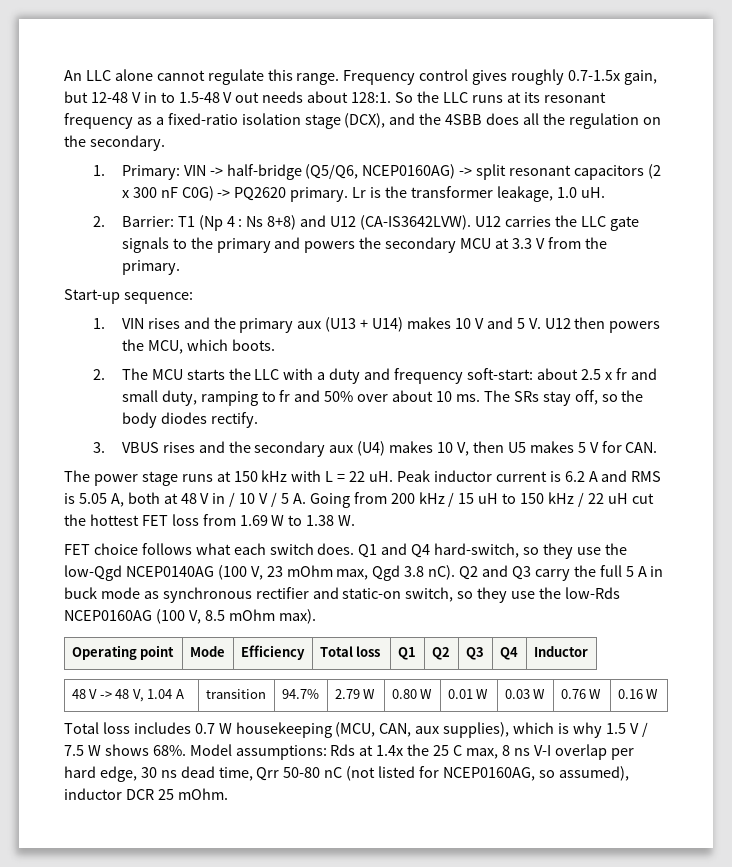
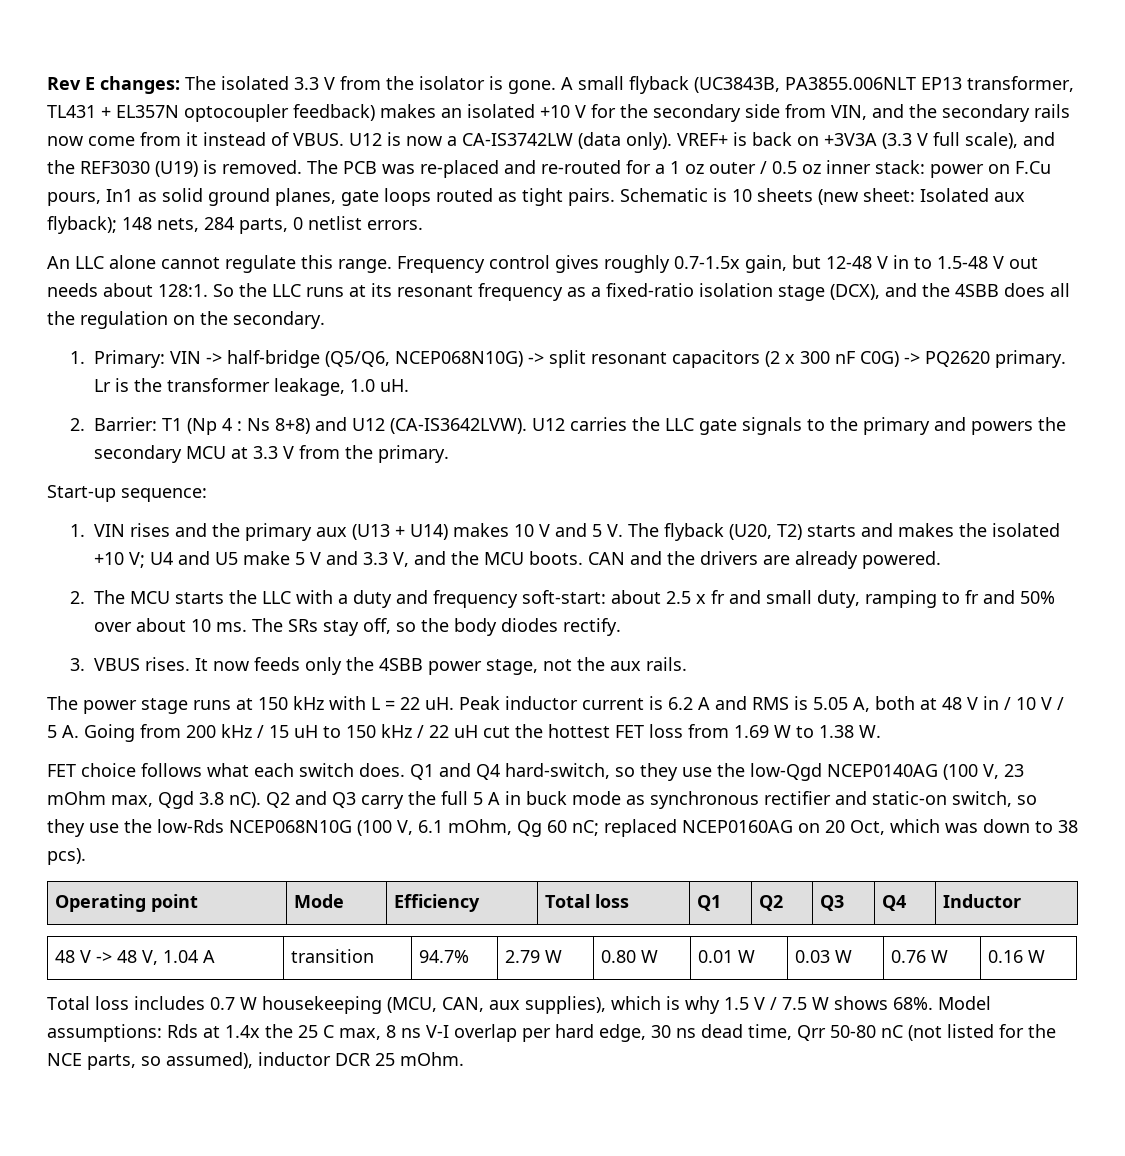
+ Rev E changes: The isolated 3.3 V from the isolator is gone. A small flyback (UC3843B, PA3855.006NLT EP13 transformer, TL431 + EL357N optocoupler feedback) makes an isolated +10 V for the secondary side from VIN, and the secondary rails now come from it instead of VBUS. U12 is now a CA-IS3742LW (data only). VREF+ is back on +3V3A (3.3 V full scale), and the REF3030 (U19) is removed. The PCB was re-placed and re-routed for a 1 oz outer / 0.5 oz inner stack: power on F.Cu pours, In1 as solid ground planes, gate loops routed as tight pairs. Schematic is 10 sheets (new sheet: Isolated aux flyback); 148 nets, 284 parts, 0 netlist errors.
- 1. Primary: VIN -> half-bridge (Q5/Q6, NCEP0160AG) -> split resonant capacitors (2 x 300 nF C0G) -> PQ2620 primary.
+ 1. Primary: VIN -> half-bridge (Q5/Q6, NCEP068N10G) -> split resonant capacitors (2 x 300 nF C0G) -> PQ2620 primary.
- 1. VIN rises and the primary aux (U13 + U14) makes 10 V and 5 V. U12 then powers the MCU, which boots.
+ 1. VIN rises and the primary aux (U13 + U14) makes 10 V and 5 V. The flyback (U20, T2) starts and makes the isolated +10 V; U4 and U5 make 5 V and 3.3 V, and the MCU boots. CAN and the drivers are already powered.
- 3. VBUS rises and the secondary aux (U4) makes 10 V, then U5 makes 5 V for CAN.
+ 3. VBUS rises. It now feeds only the 4SBB power stage, not the aux rails.
- Q2 and Q3 carry the full 5 A in buck mode as synchronous rectifier and static-on switch, so they use the low-Rds NCEP0160AG (100 V, 8.5 mOhm max).
+ Q2 and Q3 carry the full 5 A in buck mode as synchronous rectifier and static-on switch, so they use the low-Rds NCEP068N10G (100 V, 6.1 mOhm, Qg 60 nC; replaced NCEP0160AG on 20 Oct, which was down to 38 pcs).
- Model assumptions: Rds at 1.4x the 25 C max, 8 ns V-I overlap per hard edge, 30 ns dead time, Qrr 50-80 nC (not listed for NCEP0160AG, so assumed), inductor DCR 25 mOhm.
+ Model assumptions: Rds at 1.4x the 25 C max, 8 ns V-I overlap per hard edge, 30 ns dead time, Qrr 50-80 nC (not listed for the NCE parts, so assumed), inductor DCR 25 mOhm.

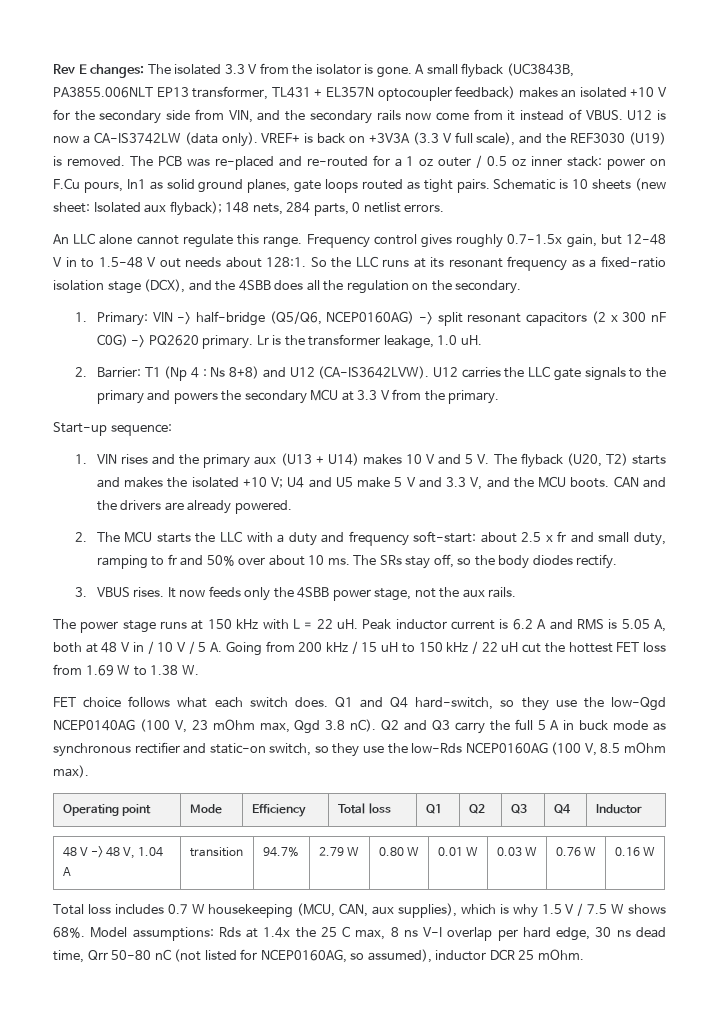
- 1. Primary: VIN -> half-bridge (Q5/Q6, NCEP068N10G) -> split resonant capacitors (2 x 300 nF C0G) -> PQ2620 primary.
+ 1. Primary: VIN -> half-bridge (Q5/Q6, NCEP0160AG) -> split resonant capacitors (2 x 300 nF C0G) -> PQ2620 primary.
- Q2 and Q3 carry the full 5 A in buck mode as synchronous rectifier and static-on switch, so they use the low-Rds NCEP068N10G (100 V, 6.1 mOhm, Qg 60 nC; replaced NCEP0160AG on 20 Oct, which was down to 38 pcs).
+ Q2 and Q3 carry the full 5 A in buck mode as synchronous rectifier and static-on switch, so they use the low-Rds NCEP0160AG (100 V, 8.5 mOhm max).
- Model assumptions: Rds at 1.4x the 25 C max, 8 ns V-I overlap per hard edge, 30 ns dead time, Qrr 50-80 nC (not listed for the NCE parts, so assumed), inductor DCR 25 mOhm.
+ Model assumptions: Rds at 1.4x the 25 C max, 8 ns V-I overlap per hard edge, 30 ns dead time, Qrr 50-80 nC (not listed for NCEP0160AG, so assumed), inductor DCR 25 mOhm.

